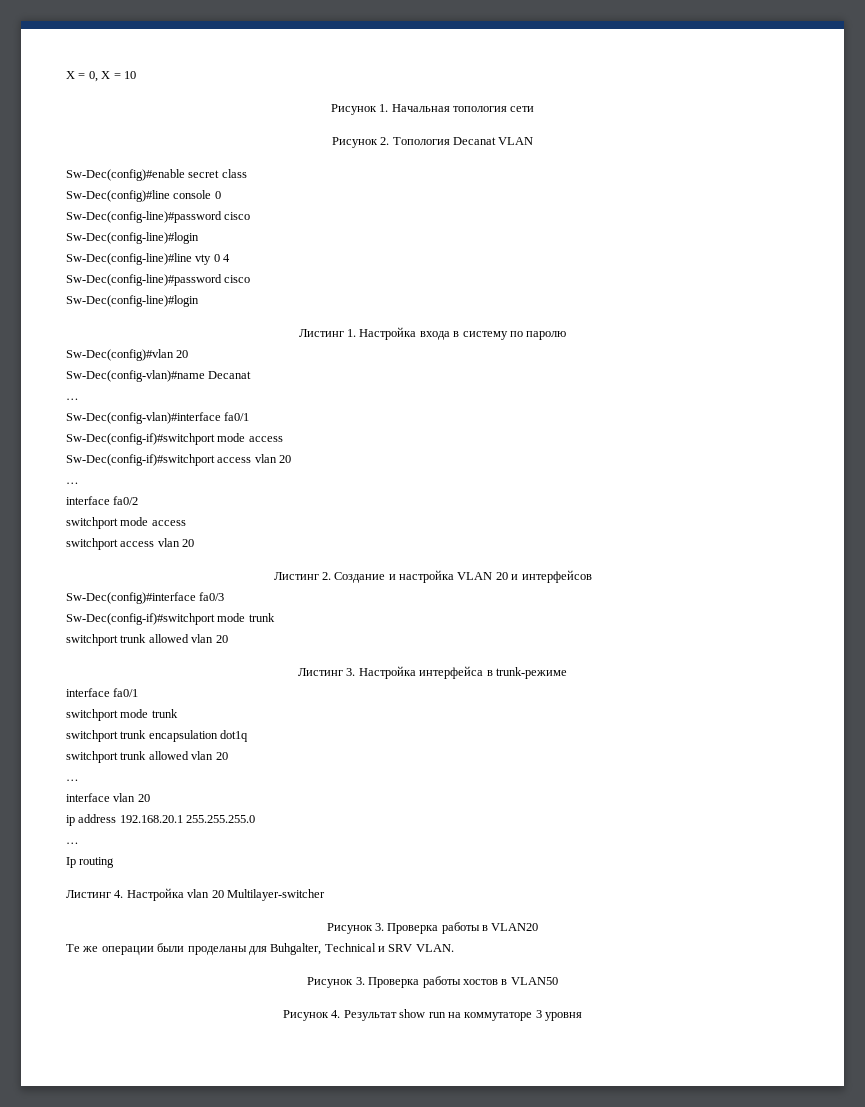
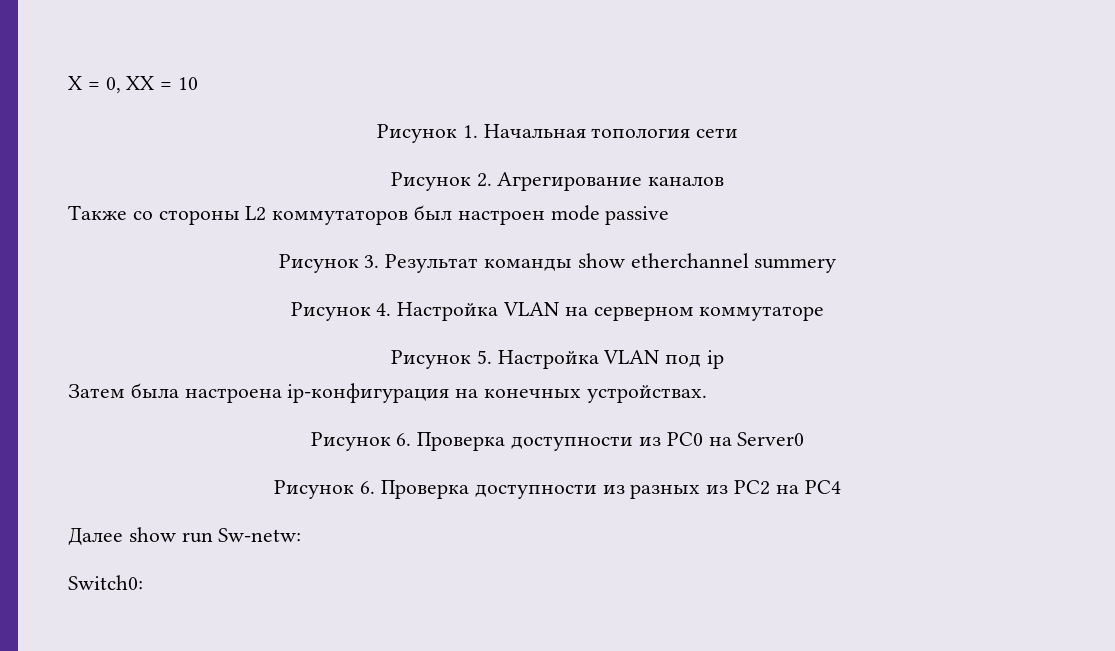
- X = 0, X = 10
+ X = 0, XX = 10
- Рисунок 2. Топология Decanat VLAN
- Sw-Dec(config)#enable secret class
- Sw-Dec(config)#line console 0
- Sw-Dec(config-line)#password cisco
- Sw-Dec(config-line)#login
- Sw-Dec(config-line)#line vty 0 4
- Sw-Dec(config-line)#password cisco
- Sw-Dec(config-line)#login
- Листинг 1. Настройка входа в систему по паролю
- Sw-Dec(config)#vlan 20
- Sw-Dec(config-vlan)#name Decanat
- …
- Sw-Dec(config-vlan)#interface fa0/1
- Sw-Dec(config-if)#switchport mode access
- Sw-Dec(config-if)#switchport access vlan 20
- …
- interface fa0/2
- switchport mode access
- switchport access vlan 20
- Листинг 2. Создание и настройка VLAN 20 и интерфейсов
- Sw-Dec(config)#interface fa0/3
- Sw-Dec(config-if)#switchport mode trunk
- switchport trunk allowed vlan 20
- Листинг 3. Настройка интерфейса в trunk-режиме
- interface fa0/1
- switchport mode trunk
- switchport trunk encapsulation dot1q
- switchport trunk allowed vlan 20
- …
- interface vlan 20
- ip address 192.168.20.1 255.255.255.0
- …
- Ip routing
- Листинг 4. Настройка vlan 20 Multilayer-switcher
- Рисунок 3. Проверка работы в VLAN20
- Те же операции были проделаны для Buhgalter, Technical и SRV VLAN.
- Рисунок 3. Проверка работы хостов в VLAN50
- Рисунок 4. Результат show run на коммутаторе 3 уровня
+ Рисунок 2. Агрегирование каналов
+ Также со стороны L2 коммутаторов был настроен mode passive
+ Рисунок 3. Результат команды show etherchannel summery
+ Рисунок 4. Настройка VLAN на серверном коммутаторе
+ Рисунок 5. Настройка VLAN под ip
+ Затем была настроена ip-конфигурация на конечных устройствах.
+ Рисунок 6. Проверка доступности из PC0 на Server0
+ Рисунок 6. Проверка доступности из разных из PC2 на PC4
+ Далее show run Sw-netw:
+ Switch0:

